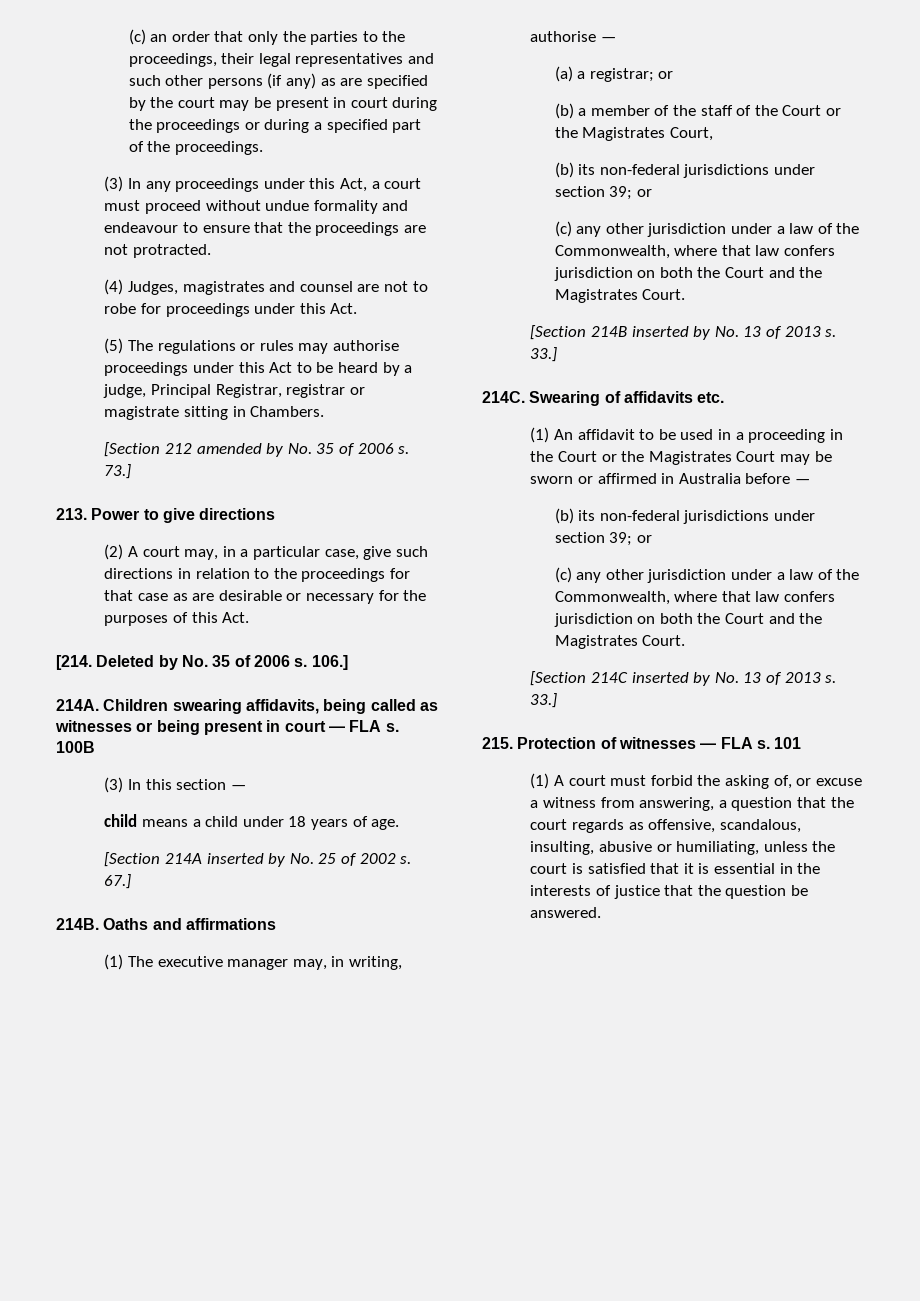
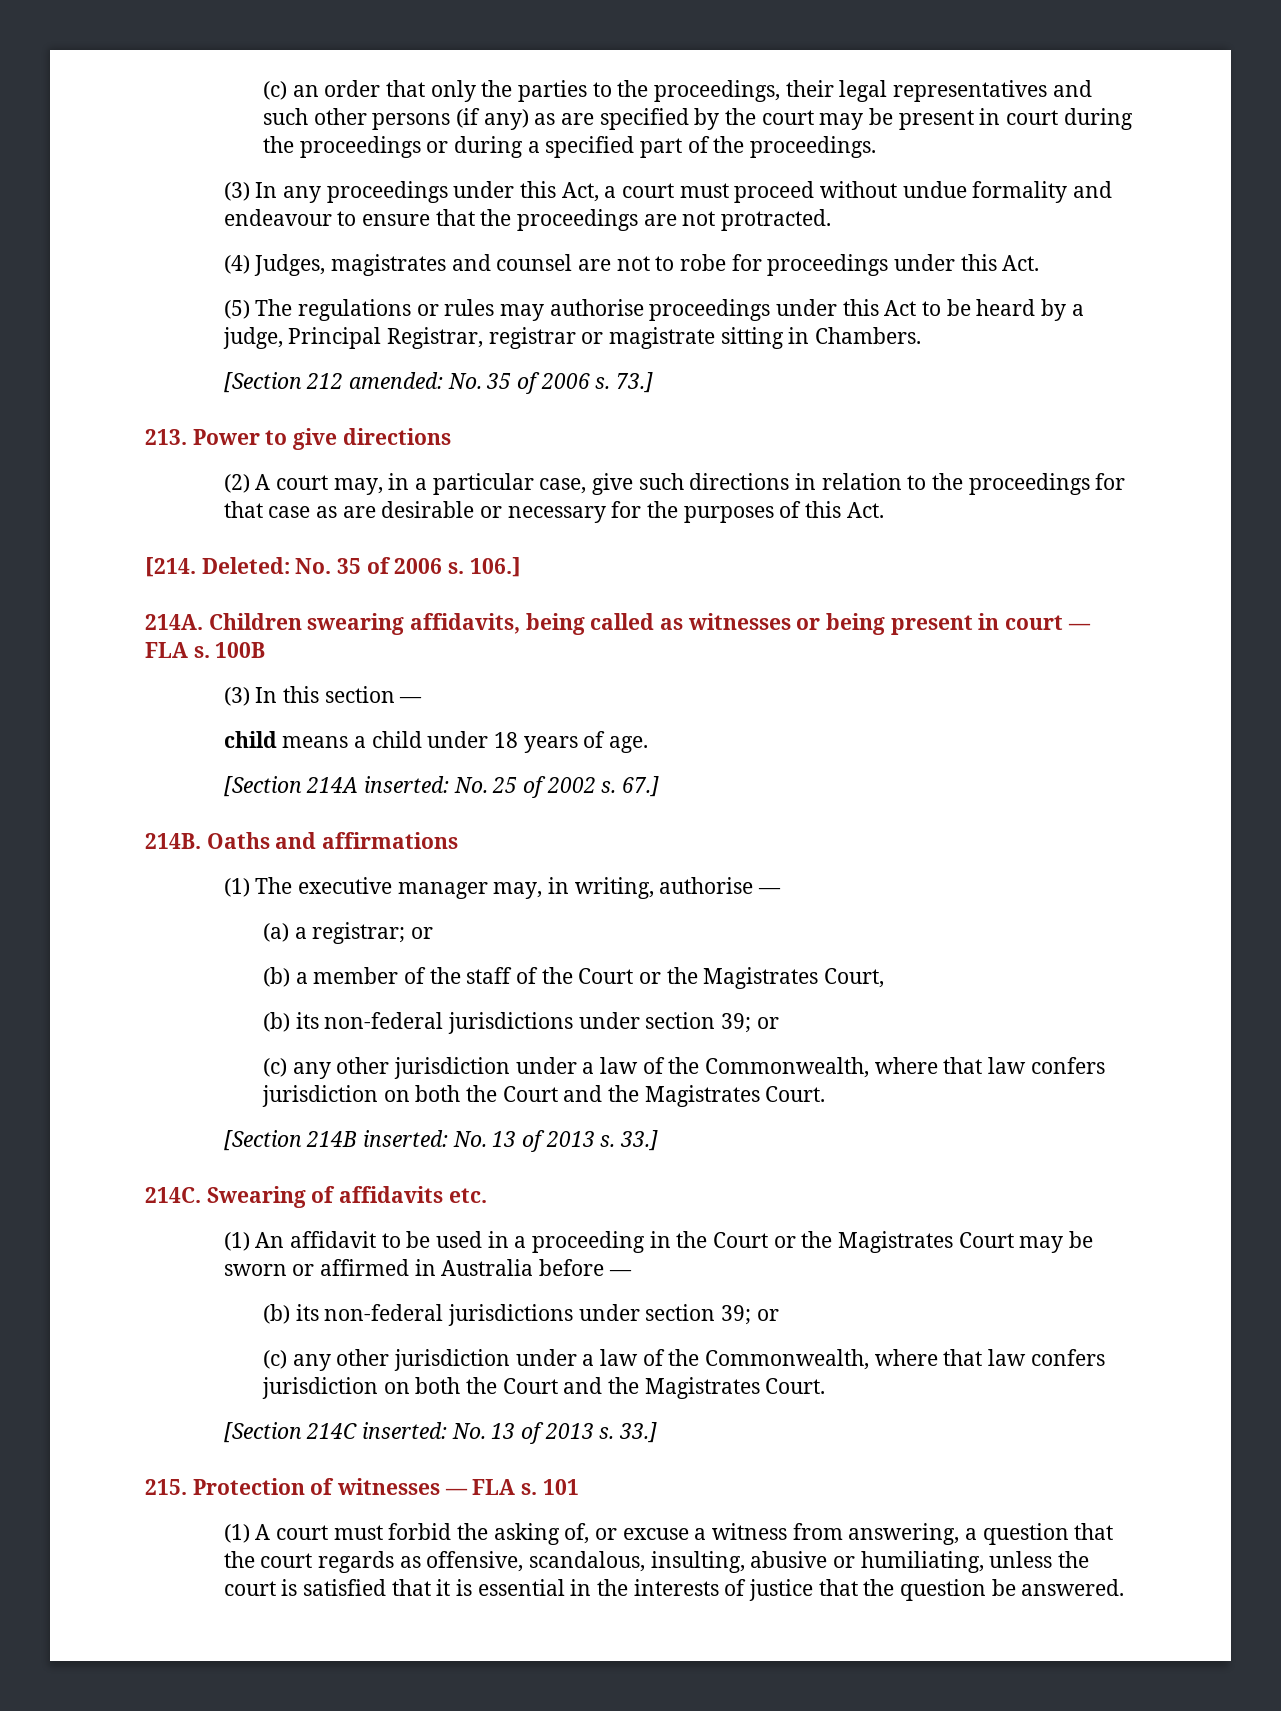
- [Section 212 amended by No. 35 of 2006 s.
+ [Section 212 amended: No. 35 of 2006 s.
- [214. Deleted by No. 35 of 2006 s.
+ [214. Deleted: No. 35 of 2006 s.
- [Section 214A inserted by No. 25 of 2002 s.
+ [Section 214A inserted: No. 25 of 2002 s.
- [Section 214B inserted by No. 13 of 2013 s.
+ [Section 214B inserted: No. 13 of 2013 s.
- [Section 214C inserted by No. 13 of 2013 s.
+ [Section 214C inserted: No. 13 of 2013 s.

